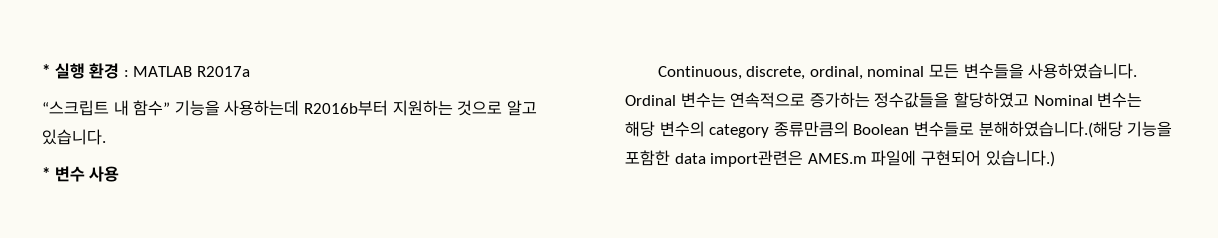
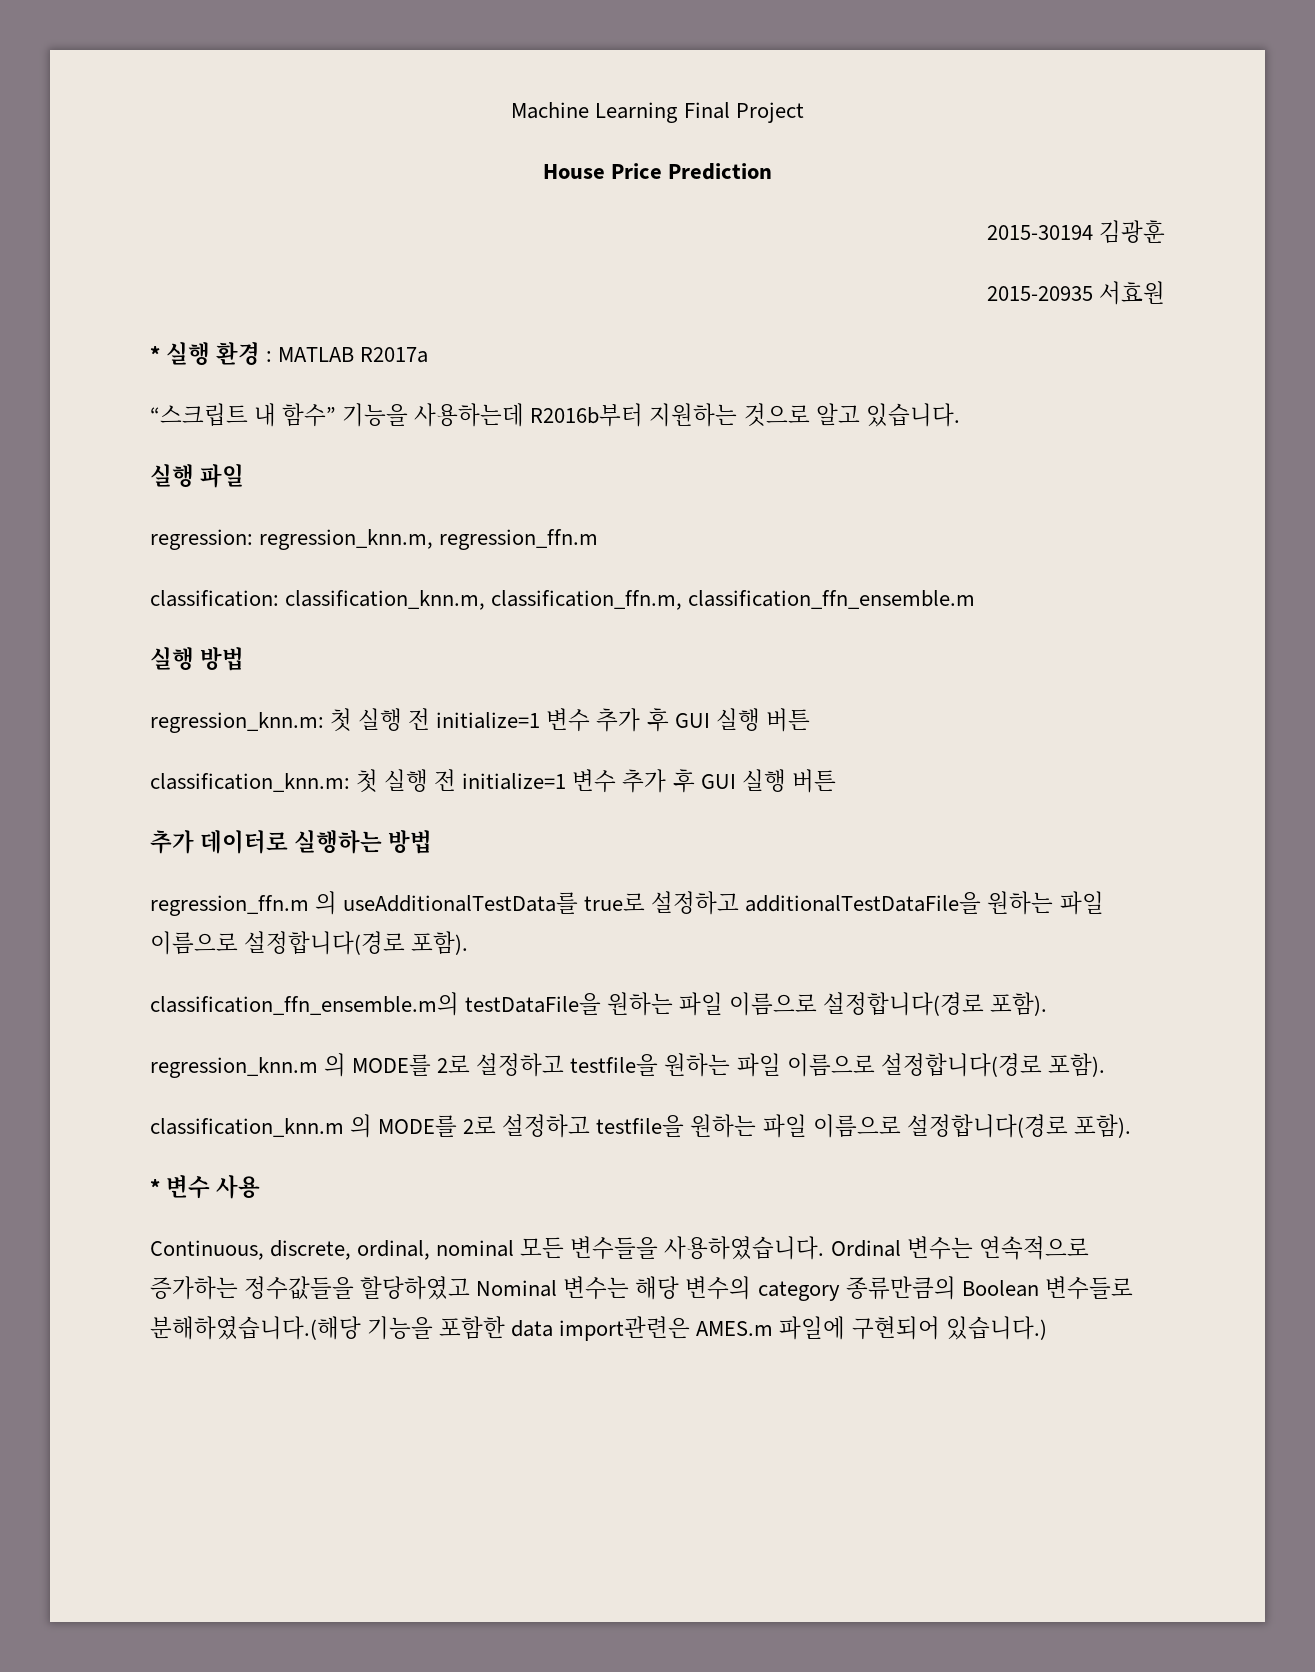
+ Machine Learning Final Project
+ House Price Prediction
+ 2015-30194 김광훈
+ 2015-20935 서효원
+ 실행 파일
+ regression: regression_knn.m, regression_ffn.m
+ classification: classification_knn.m, classification_ffn.m, classification_ffn_ensemble.m
+ 실행 방법
+ regression_knn.m: 첫 실행 전 initialize=1 변수 추가 후 GUI 실행 버튼
+ classification_knn.m: 첫 실행 전 initialize=1 변수 추가 후 GUI 실행 버튼
+ 추가 데이터로 실행하는 방법
+ regression_ffn.m 의 useAdditionalTestData를 true로 설정하고 additionalTestDataFile을 원하는 파일 이름으로 설정합니다(경로 포함).
+ classification_ffn_ensemble.m의 testDataFile을 원하는 파일 이름으로 설정합니다(경로 포함).
+ regression_knn.m 의 MODE를 2로 설정하고 testfile을 원하는 파일 이름으로 설정합니다(경로 포함).
+ classification_knn.m 의 MODE를 2로 설정하고 testfile을 원하는 파일 이름으로 설정합니다(경로 포함).

